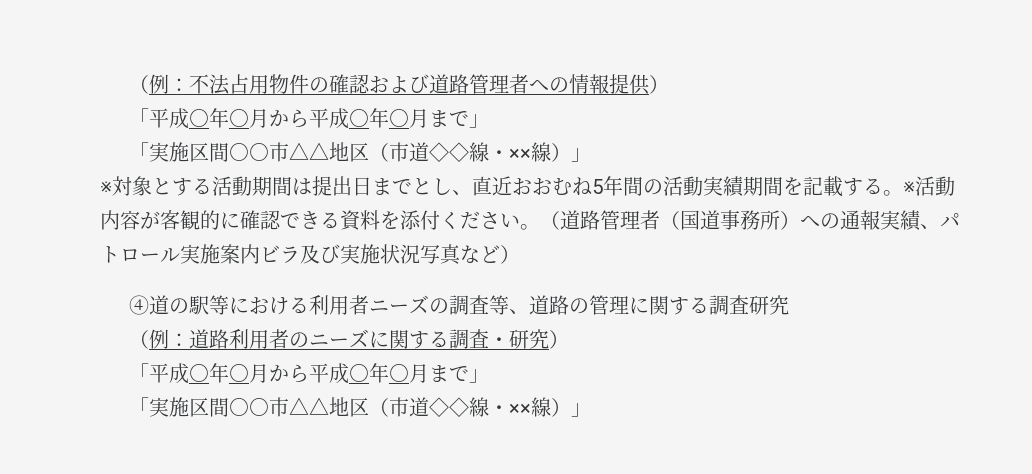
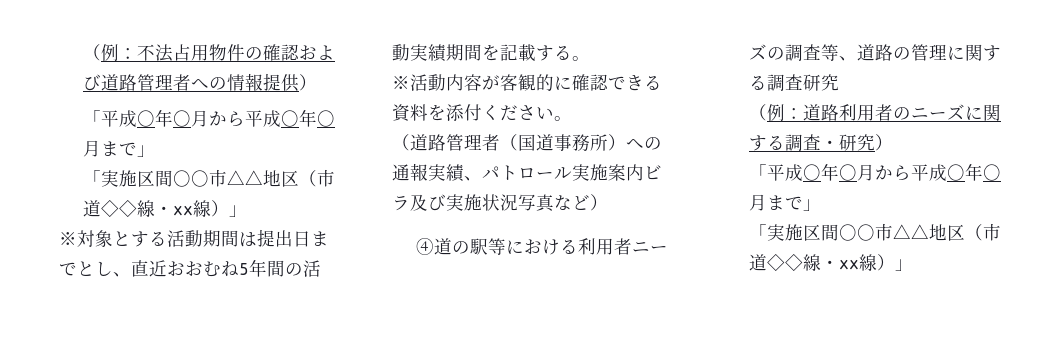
- ※対象とする活動期間は提出日までとし、直近おおむね5年間の活動実績期間を記載する。※活動内容が客観的に確認できる資料を添付ください。（道路管理者（国道事務所）への通報実績、パトロール実施案内ビラ及び実施状況写真など）
+ ※対象とする活動期間は提出日までとし、直近おおむね5年間の活動実績期間を記載する。
+ ※活動内容が客観的に確認できる資料を添付ください。
+ （道路管理者（国道事務所）への通報実績、パトロール実施案内ビラ及び実施状況写真など）

